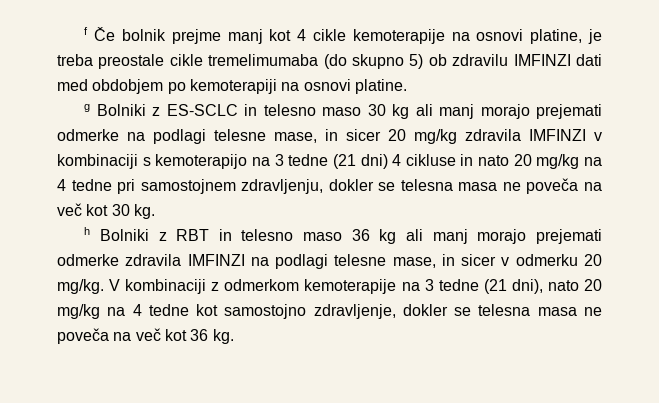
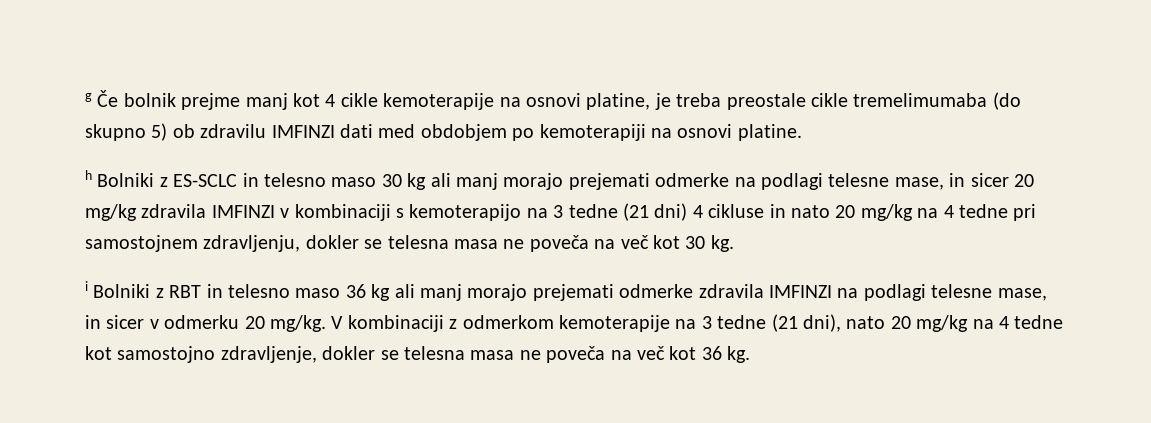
- f Če bolnik prejme manj kot 4 cikle kemoterapije na osnovi platine, je treba preostale cikle tremelimumaba (do skupno 5) ob zdravilu IMFINZI dati med obdobjem po kemoterapiji na osnovi platine.
+ g Če bolnik prejme manj kot 4 cikle kemoterapije na osnovi platine, je treba preostale cikle tremelimumaba (do skupno 5) ob zdravilu IMFINZI dati med obdobjem po kemoterapiji na osnovi platine.
- g Bolniki z ES-SCLC in telesno maso 30 kg ali manj morajo prejemati odmerke na podlagi telesne mase, in sicer 20 mg/kg zdravila IMFINZI v kombinaciji s kemoterapijo na 3 tedne (21 dni) 4 cikluse in nato 20 mg/kg na 4 tedne pri samostojnem zdravljenju, dokler se telesna masa ne poveča na več kot 30 kg.
+ h Bolniki z ES-SCLC in telesno maso 30 kg ali manj morajo prejemati odmerke na podlagi telesne mase, in sicer 20 mg/kg zdravila IMFINZI v kombinaciji s kemoterapijo na 3 tedne (21 dni) 4 cikluse in nato 20 mg/kg na 4 tedne pri samostojnem zdravljenju, dokler se telesna masa ne poveča na več kot 30 kg.
- h Bolniki z RBT in telesno maso 36 kg ali manj morajo prejemati odmerke zdravila IMFINZI na podlagi telesne mase, in sicer v odmerku 20 mg/kg.
+ i Bolniki z RBT in telesno maso 36 kg ali manj morajo prejemati odmerke zdravila IMFINZI na podlagi telesne mase, in sicer v odmerku 20 mg/kg.

